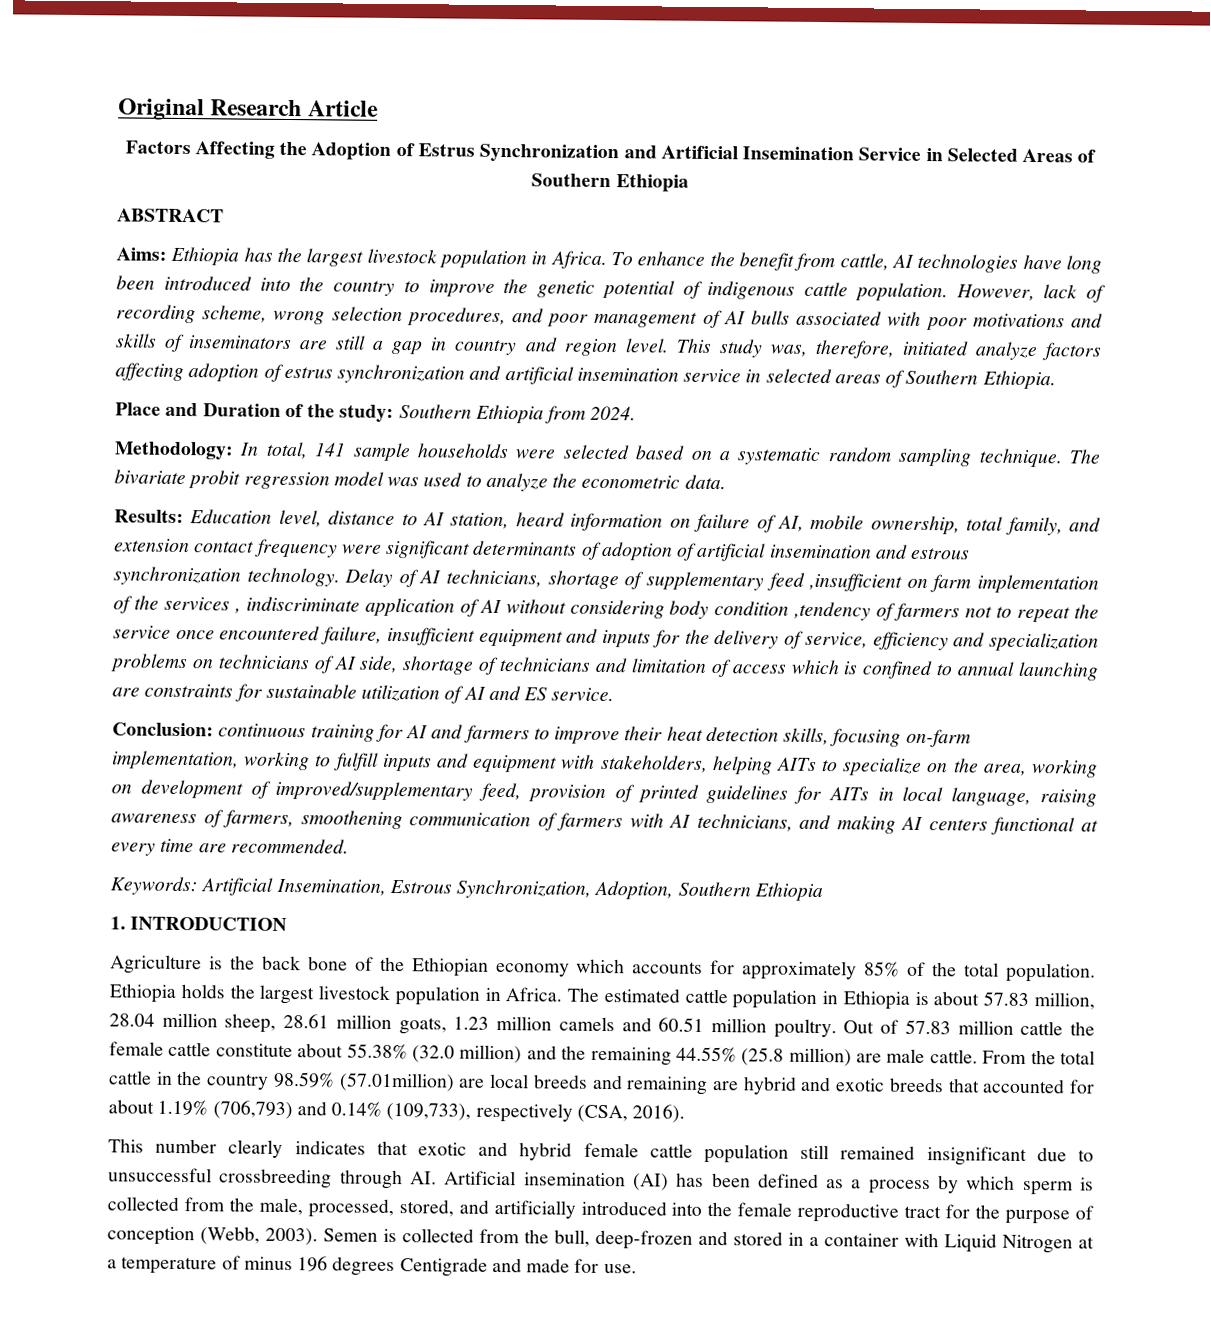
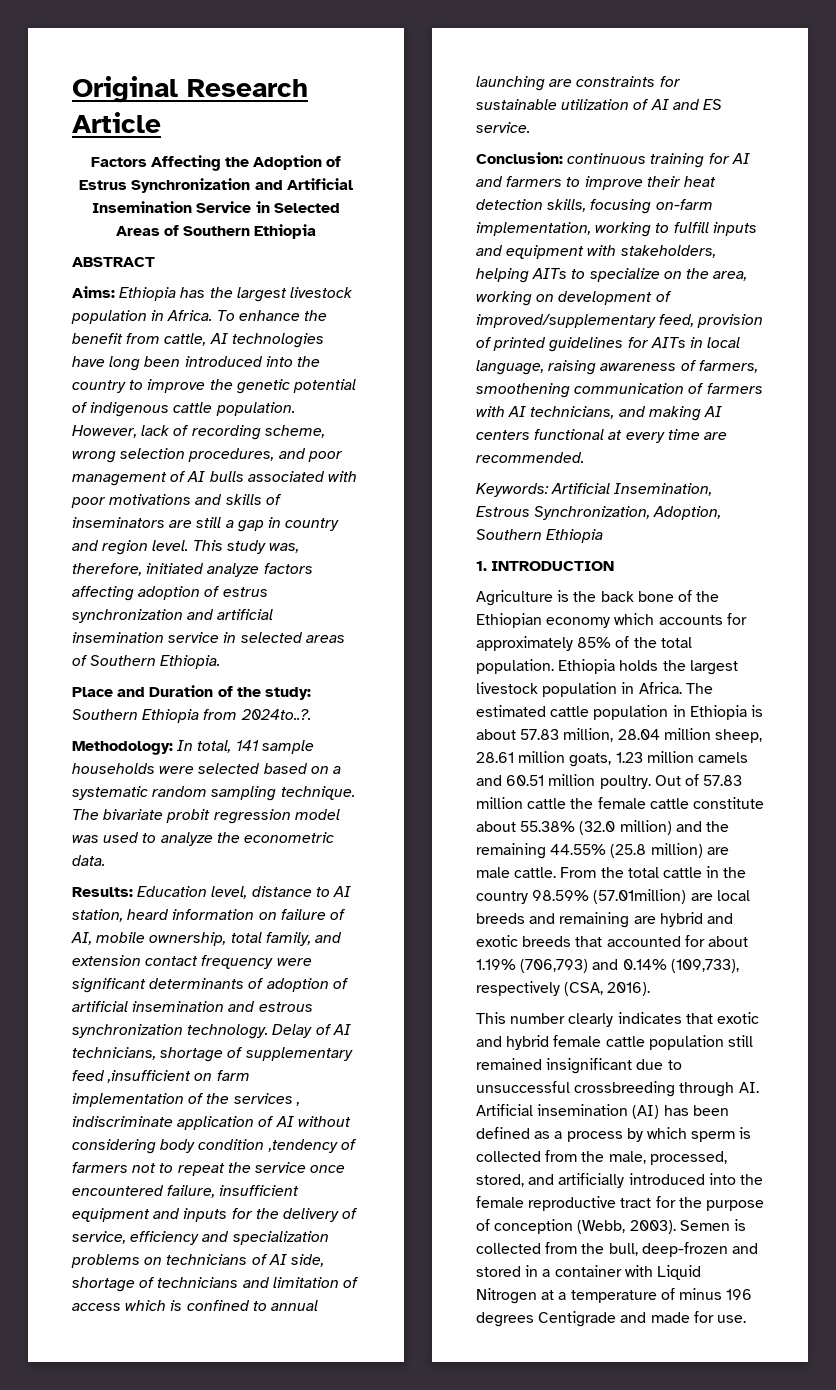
- Place and Duration of the study: Southern Ethiopia from 2024.
+ Place and Duration of the study: Southern Ethiopia from 2024to..?.

